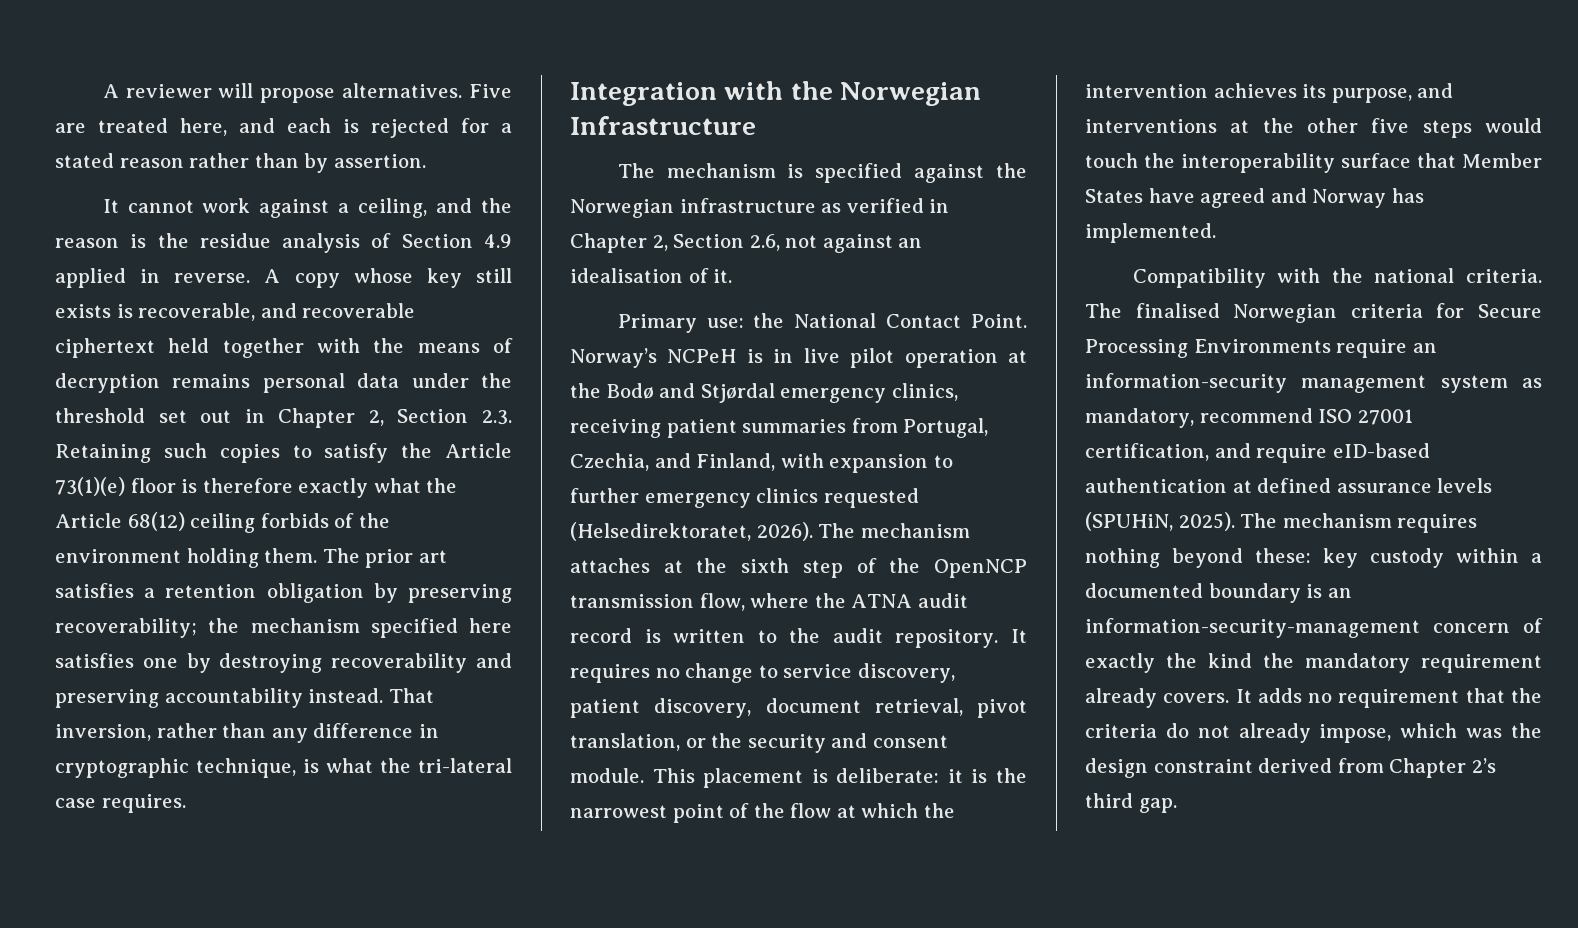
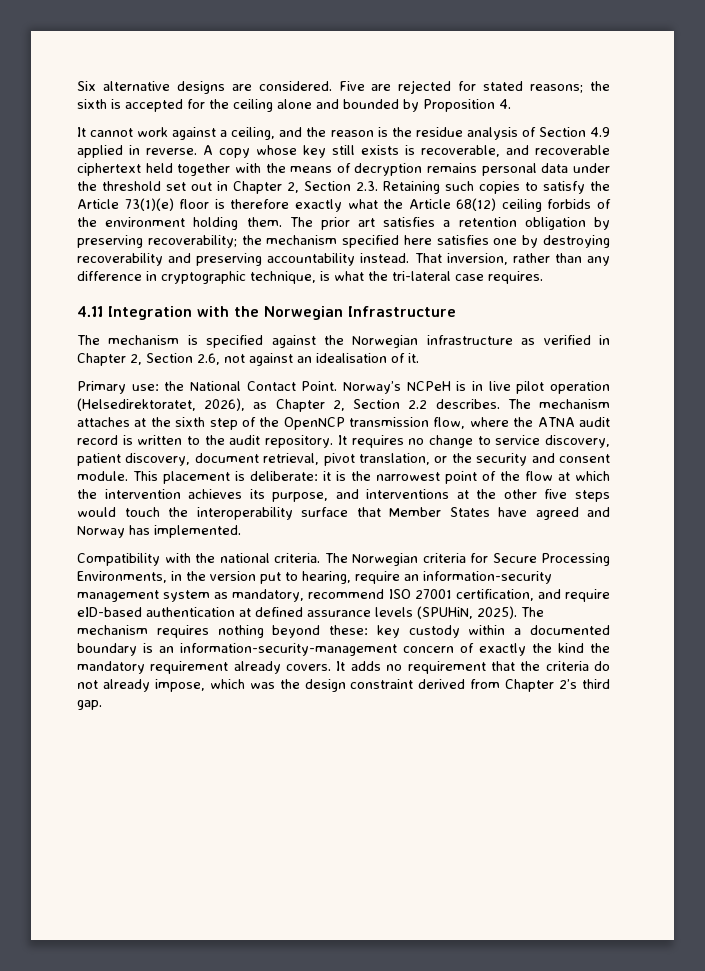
- A reviewer will propose alternatives. Five are treated here, and each is rejected for a stated reason rather than by assertion.
+ Six alternative designs are considered. Five are rejected for stated reasons; the sixth is accepted for the ceiling alone and bounded by Proposition 4.
- Integration with the Norwegian Infrastructure
+ 4.11 Integration with the Norwegian Infrastructure
- Norway’s NCPeH is in live pilot operation at the Bodø and Stjørdal emergency clinics, receiving patient summaries from Portugal, Czechia, and Finland, with expansion to further emergency clinics requested (Helsedirektoratet, 2026).
+ Norway’s NCPeH is in live pilot operation (Helsedirektoratet, 2026), as Chapter 2, Section 2.2 describes.
- The finalised Norwegian criteria for Secure Processing Environments require an information-security management system as mandatory, recommend ISO 27001 certification, and require eID-based authentication at defined assurance levels (SPUHiN, 2025).
+ The Norwegian criteria for Secure Processing Environments, in the version put to hearing, require an information-security management system as mandatory, recommend ISO 27001 certification, and require eID-based authentication at defined assurance levels (SPUHiN, 2025).

